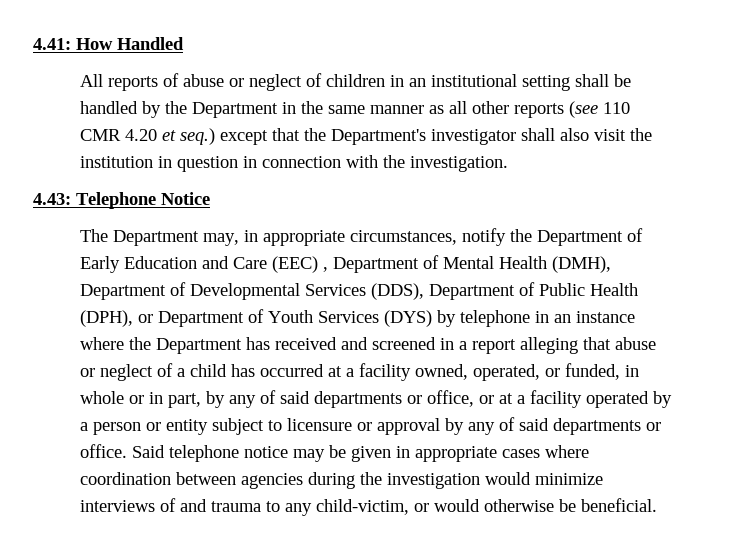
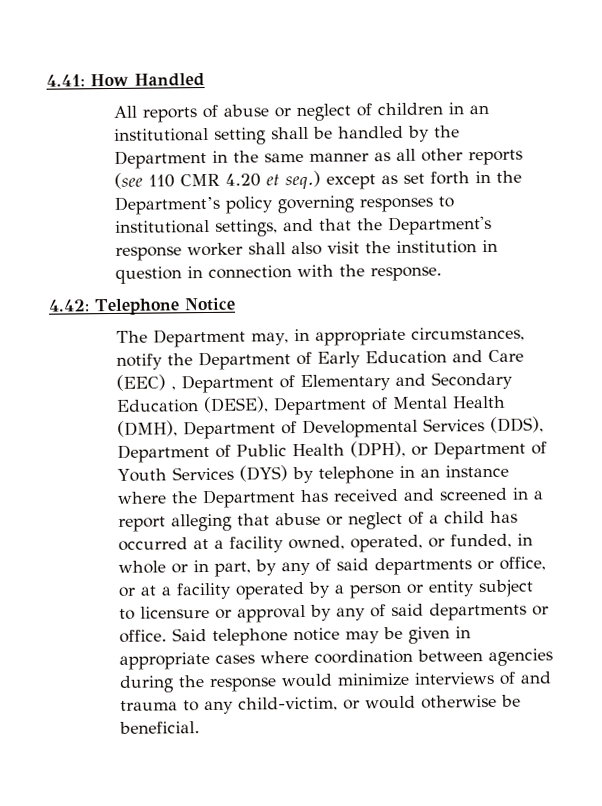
- All reports of abuse or neglect of children in an institutional setting shall be handled by the Department in the same manner as all other reports (see 110 CMR 4.20 et seq.) except that the Department's investigator shall also visit the institution in question in connection with the investigation.
- 4.43: Telephone Notice
+ All reports of abuse or neglect of children in an institutional setting shall be handled by the Department in the same manner as all other reports (see 110 CMR 4.20 et seq.) except as set forth in the Department’s policy governing responses to institutional settings, and that the Department's response worker shall also visit the institution in question in connection with the response.
+ 4.42: Telephone Notice
- The Department may, in appropriate circumstances, notify the Department of Early Education and Care (EEC) , Department of Mental Health (DMH), Department of Developmental Services (DDS), Department of Public Health (DPH), or Department of Youth Services (DYS) by telephone in an instance where the Department has received and screened in a report alleging that abuse or neglect of a child has occurred at a facility owned, operated, or funded, in whole or in part, by any of said departments or office, or at a facility operated by a person or entity subject to licensure or approval by any of said departments or office.
+ The Department may, in appropriate circumstances, notify the Department of Early Education and Care (EEC) , Department of Elementary and Secondary Education (DESE), Department of Mental Health (DMH), Department of Developmental Services (DDS), Department of Public Health (DPH), or Department of Youth Services (DYS) by telephone in an instance where the Department has received and screened in a report alleging that abuse or neglect of a child has occurred at a facility owned, operated, or funded, in whole or in part, by any of said departments or office, or at a facility operated by a person or entity subject to licensure or approval by any of said departments or office.
- Said telephone notice may be given in appropriate cases where coordination between agencies during the investigation would minimize interviews of and trauma to any child-victim, or would otherwise be beneficial.
+ Said telephone notice may be given in appropriate cases where coordination between agencies during the response would minimize interviews of and trauma to any child-victim, or would otherwise be beneficial.

